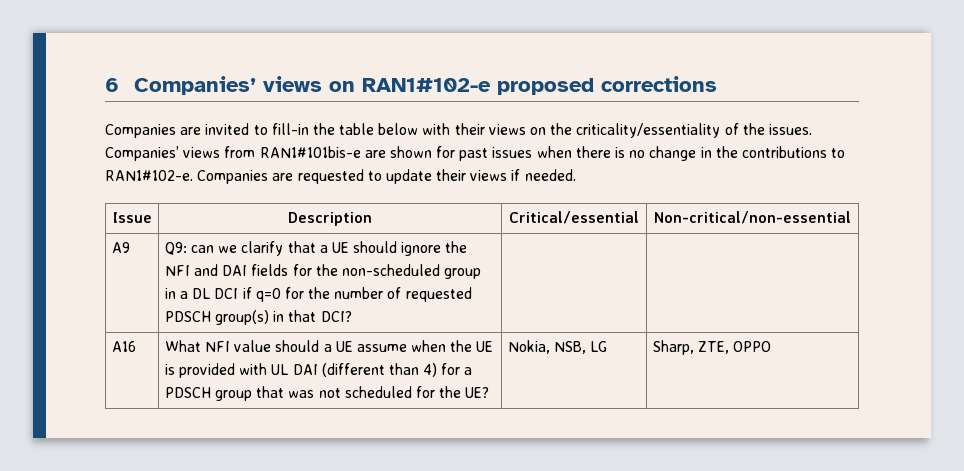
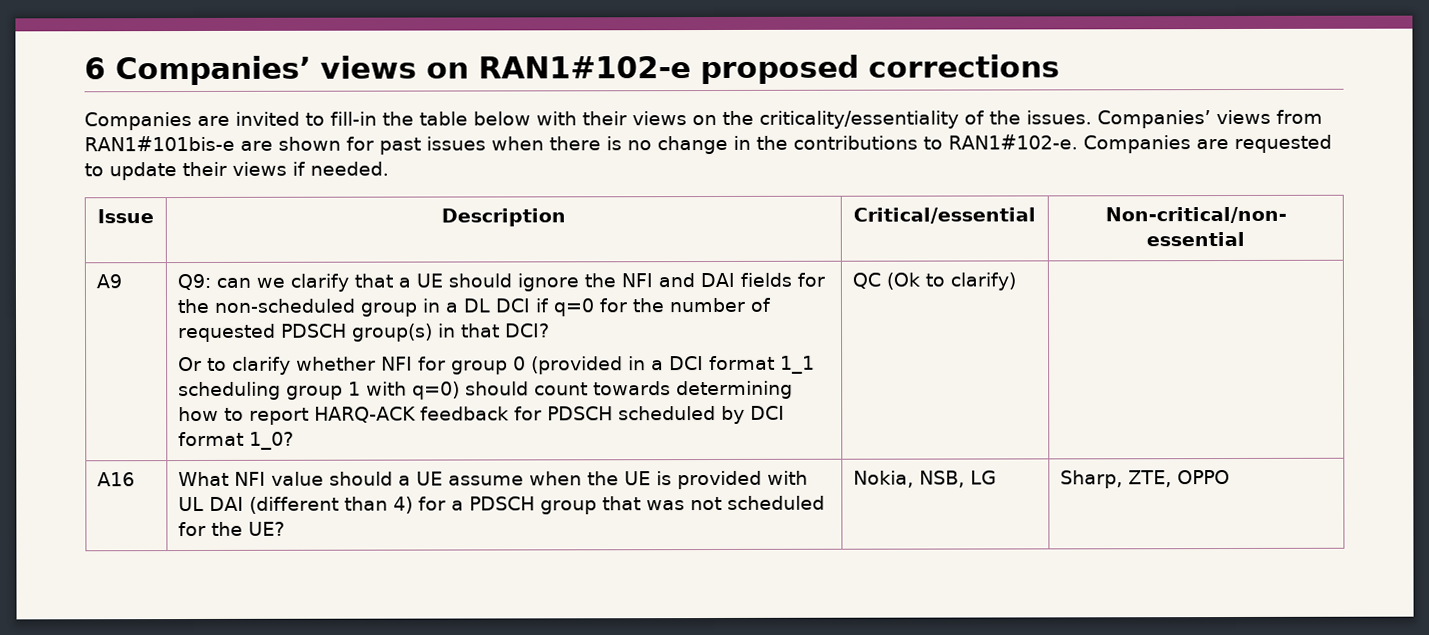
+ Or to clarify whether NFI for group 0 (provided in a DCI format 1_1 scheduling group 1 with q=0) should count towards determining how to report HARQ-ACK feedback for PDSCH scheduled by DCI format 1_0? | QC (Ok to clarify)

